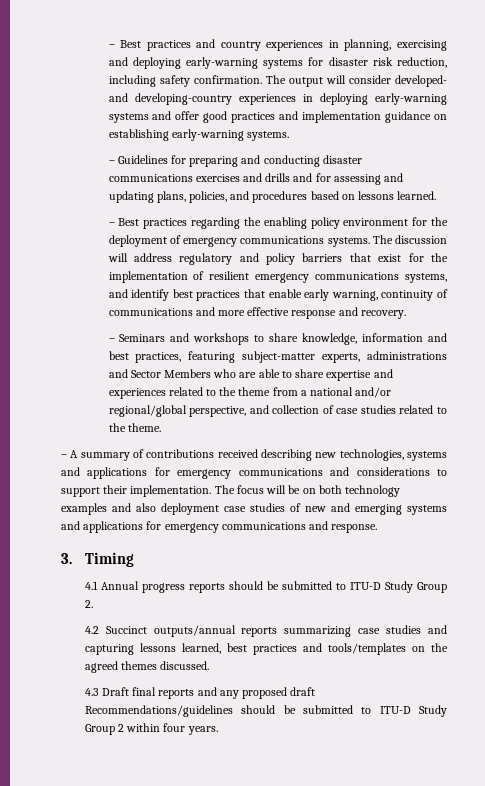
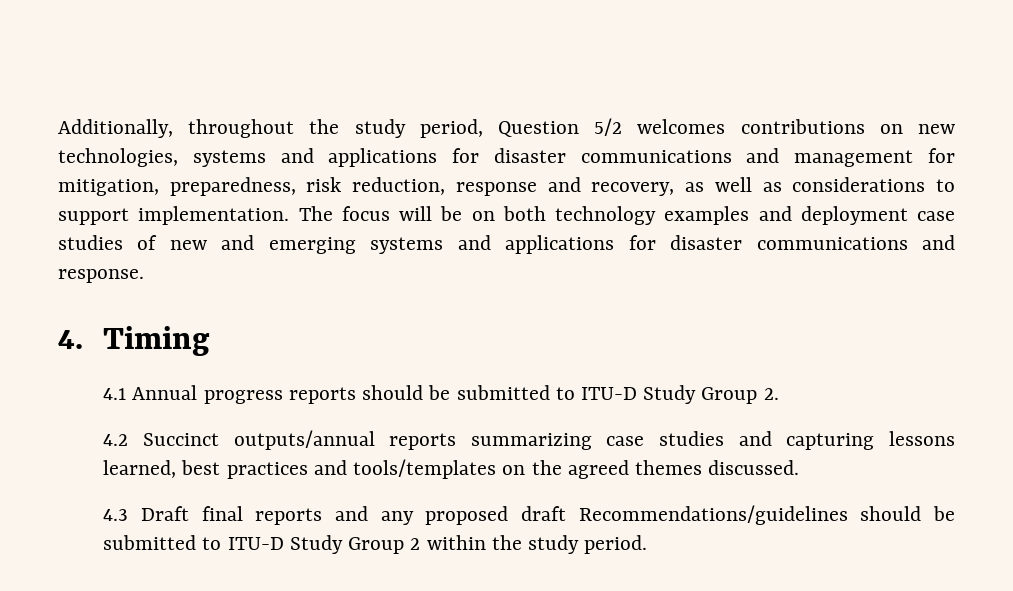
- – Best practices and country experiences in planning, exercising and deploying early-warning systems for disaster risk reduction, including safety confirmation. The output will consider developed- and developing-country experiences in deploying early-warning systems and offer good practices and implementation guidance on establishing early-warning systems.
- – Guidelines for preparing and conducting disaster communications exercises and drills and for assessing and updating plans, policies, and procedures based on lessons learned.
- – Best practices regarding the enabling policy environment for the deployment of emergency communications systems. The discussion will address regulatory and policy barriers that exist for the implementation of resilient emergency communications systems, and identify best practices that enable early warning, continuity of communications and more effective response and recovery.
- – Seminars and workshops to share knowledge, information and best practices, featuring subject-matter experts, administrations and Sector Members who are able to share expertise and experiences related to the theme from a national and/or regional/global perspective, and collection of case studies related to the theme.
- – A summary of contributions received describing new technologies, systems and applications for emergency communications and considerations to support their implementation.
+ Additionally, throughout the study period, Question 5/2 welcomes contributions on new technologies, systems and applications for disaster communications and management for mitigation, preparedness, risk reduction, response and recovery, as well as considerations to support implementation.
- The focus will be on both technology examples and also deployment case studies of new and emerging systems and applications for emergency communications and response.
+ The focus will be on both technology examples and deployment case studies of new and emerging systems and applications for disaster communications and response.
- 3. Timing
+ 4. Timing
- 4.3 Draft final reports and any proposed draft Recommendations/guidelines should be submitted to ITU-D Study Group 2 within four years.
+ 4.3 Draft final reports and any proposed draft Recommendations/guidelines should be submitted to ITU-D Study Group 2 within the study period.

